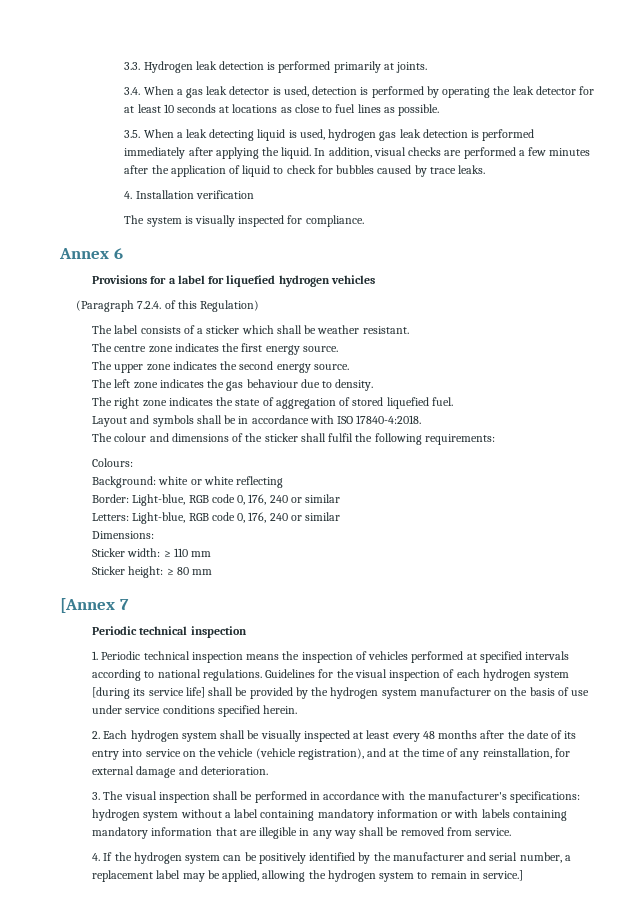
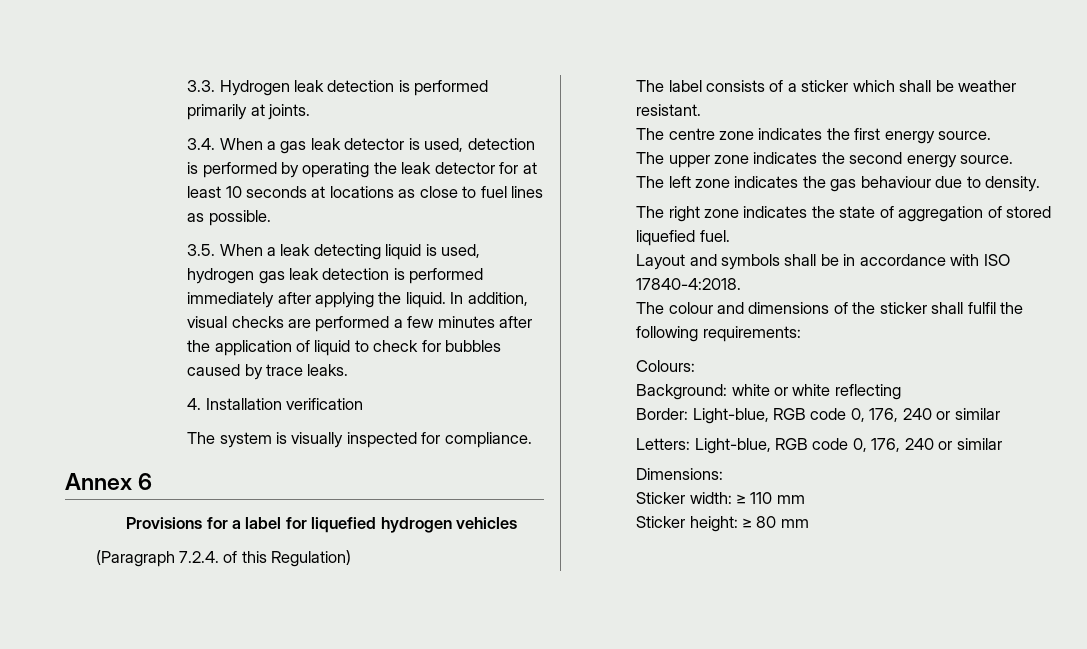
- [Annex 7
- Periodic technical inspection
- 1. Periodic technical inspection means the inspection of vehicles performed at specified intervals according to national regulations. Guidelines for the visual inspection of each hydrogen system [during its service life] shall be provided by the hydrogen system manufacturer on the basis of use under service conditions specified herein.
- 2. Each hydrogen system shall be visually inspected at least every 48 months after the date of its entry into service on the vehicle (vehicle registration), and at the time of any reinstallation, for external damage and deterioration.
- 3. The visual inspection shall be performed in accordance with the manufacturer's specifications: hydrogen system without a label containing mandatory information or with labels containing mandatory information that are illegible in any way shall be removed from service.
- 4. If the hydrogen system can be positively identified by the manufacturer and serial number, a replacement label may be applied, allowing the hydrogen system to remain in service.]

